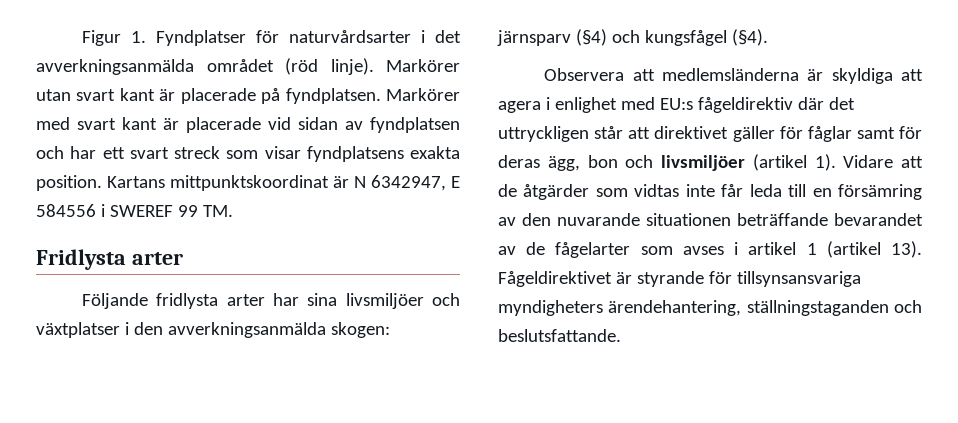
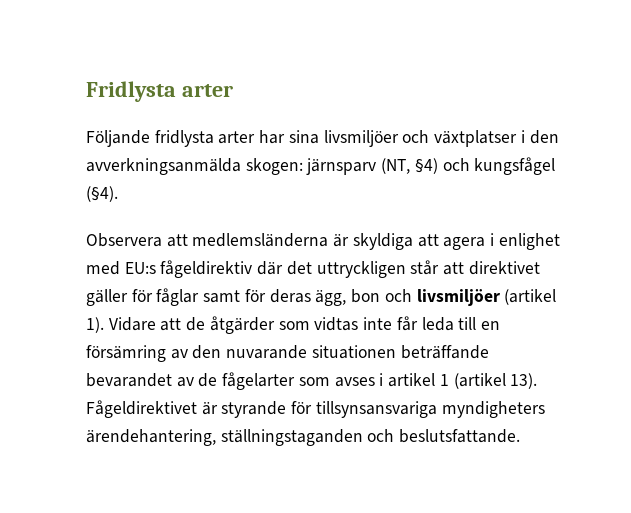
- Figur 1. Fyndplatser för naturvårdsarter i det avverkningsanmälda området (röd linje). Markörer utan svart kant är placerade på fyndplatsen. Markörer med svart kant är placerade vid sidan av fyndplatsen och har ett svart streck som visar fyndplatsens exakta position. Kartans mittpunktskoordinat är N 6342947, E 584556 i SWEREF 99 TM.
- Följande fridlysta arter har sina livsmiljöer och växtplatser i den avverkningsanmälda skogen: järnsparv (§4) och kungsfågel (§4).
+ Följande fridlysta arter har sina livsmiljöer och växtplatser i den avverkningsanmälda skogen: järnsparv (NT, §4) och kungsfågel (§4).

